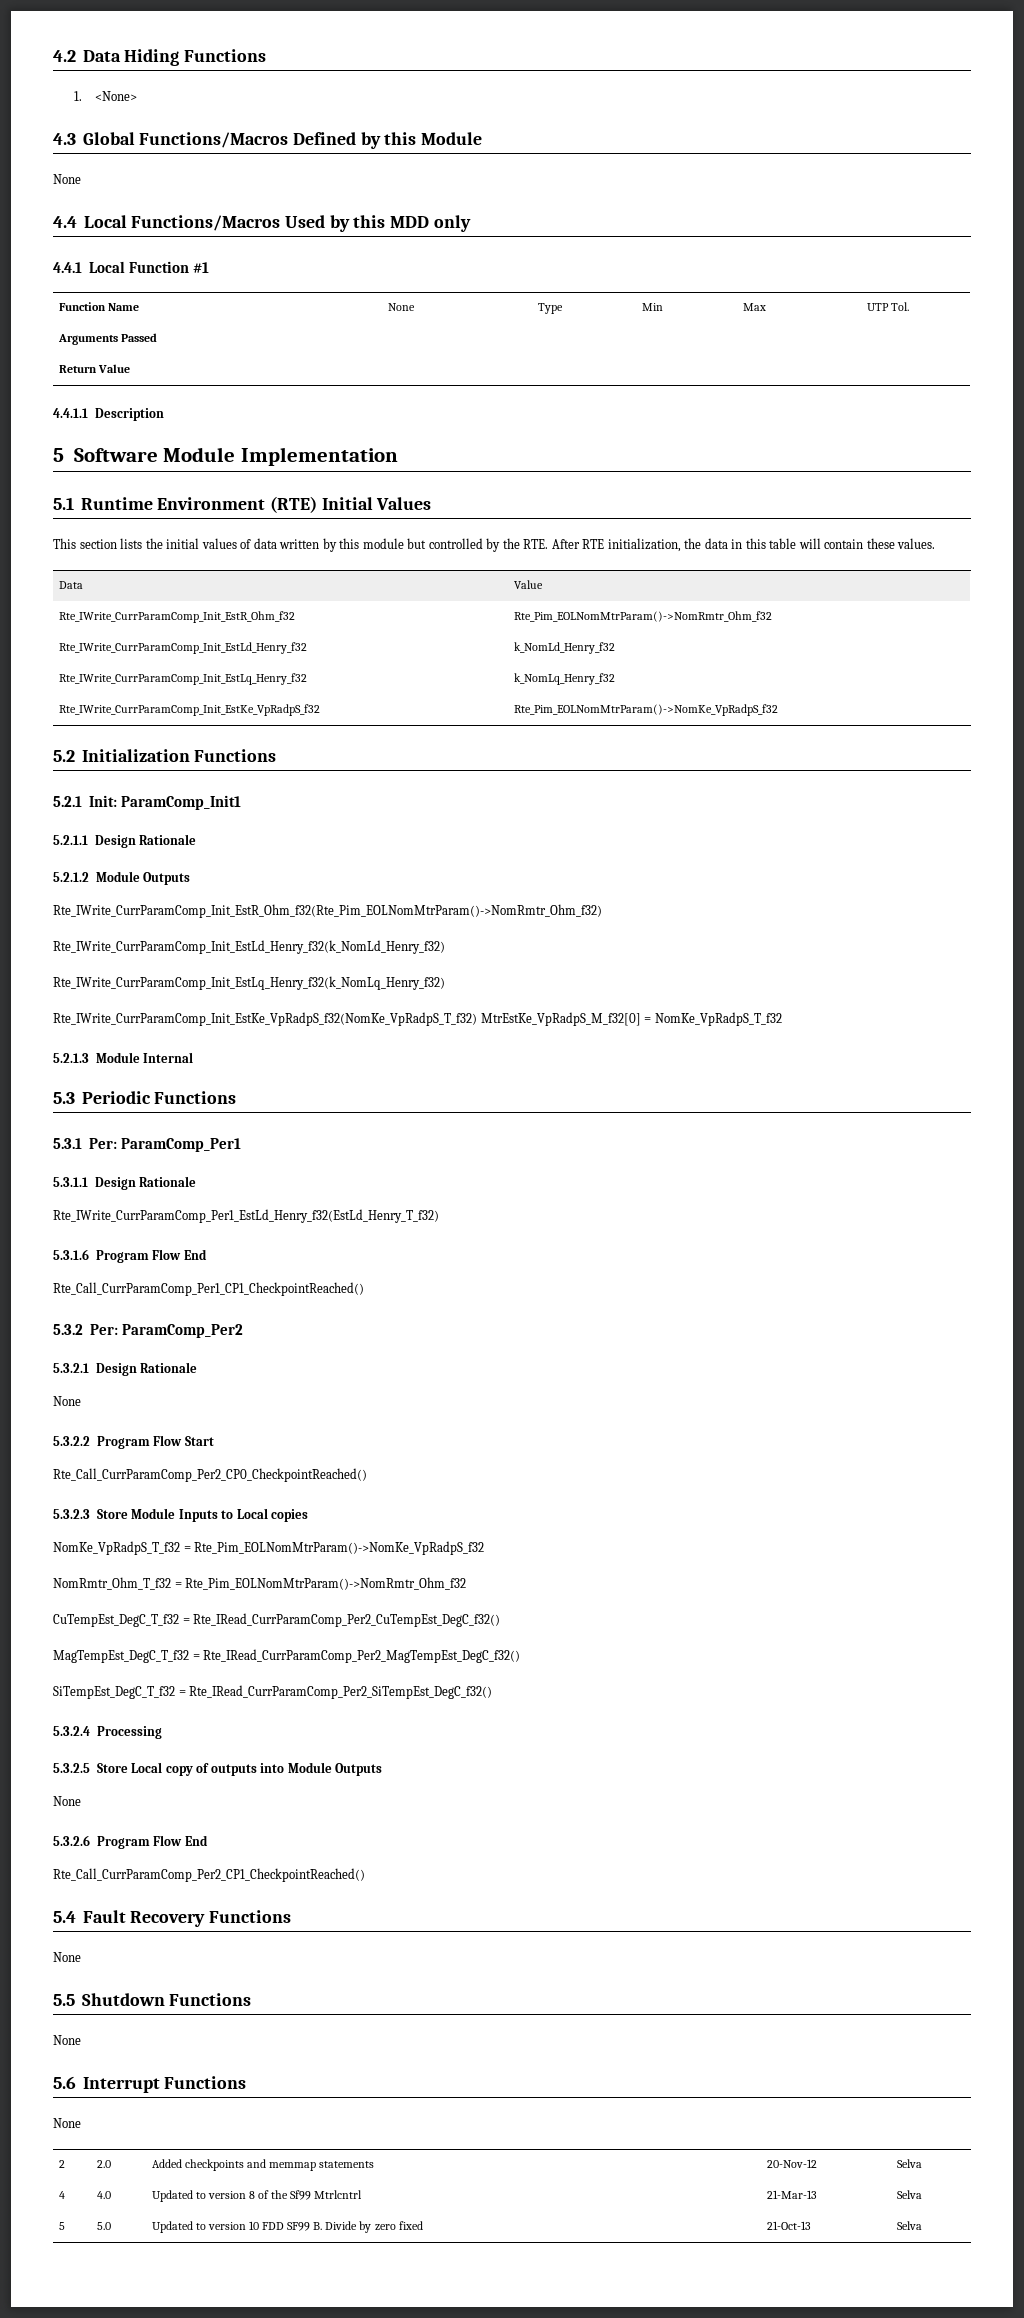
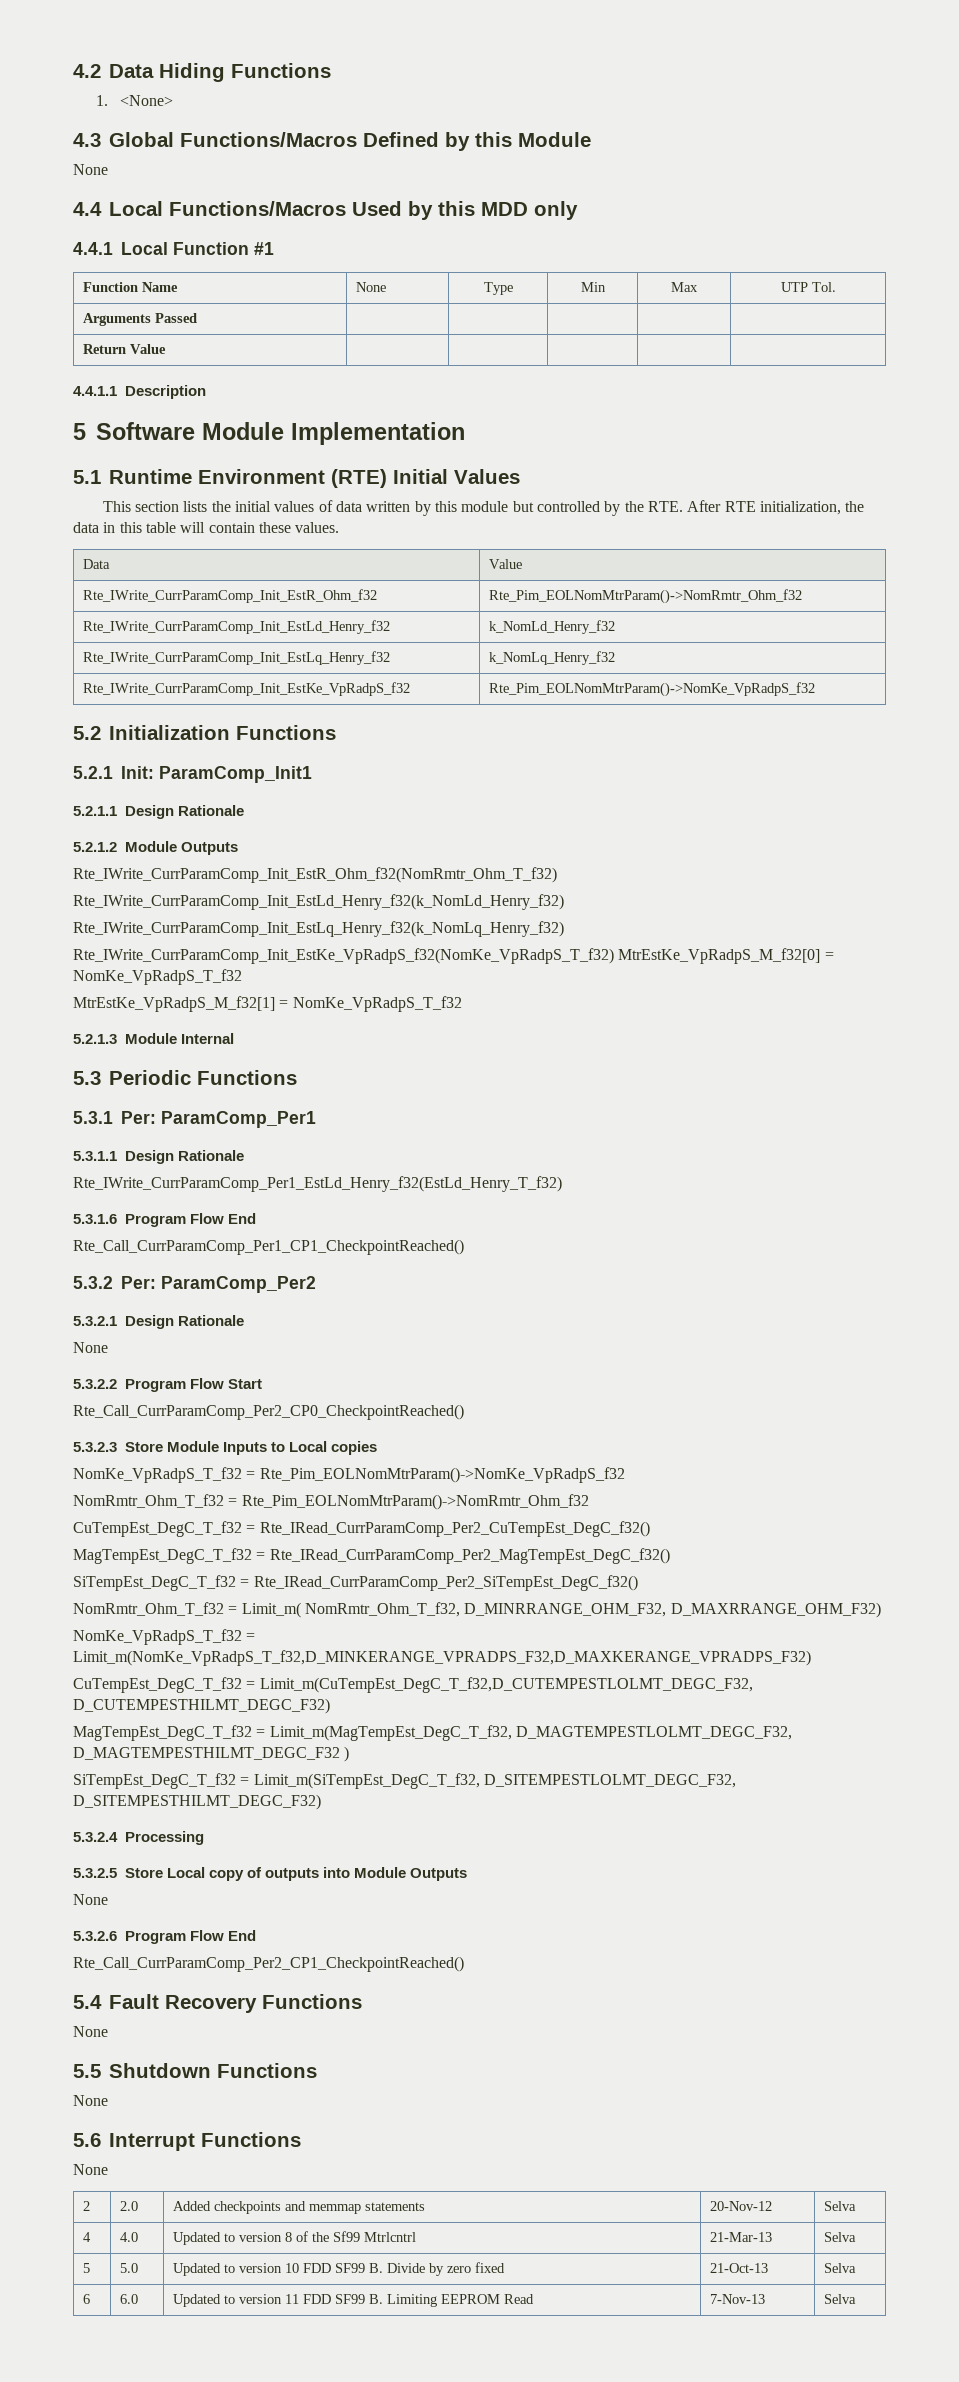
- Rte_IWrite_CurrParamComp_Init_EstR_Ohm_f32(Rte_Pim_EOLNomMtrParam()->NomRmtr_Ohm_f32)
+ Rte_IWrite_CurrParamComp_Init_EstR_Ohm_f32(NomRmtr_Ohm_T_f32)
+ MtrEstKe_VpRadpS_M_f32[1] = NomKe_VpRadpS_T_f32
+ NomRmtr_Ohm_T_f32 = Limit_m( NomRmtr_Ohm_T_f32, D_MINRRANGE_OHM_F32, D_MAXRRANGE_OHM_F32)
+ NomKe_VpRadpS_T_f32 = Limit_m(NomKe_VpRadpS_T_f32,D_MINKERANGE_VPRADPS_F32,D_MAXKERANGE_VPRADPS_F32)
+ CuTempEst_DegC_T_f32 = Limit_m(CuTempEst_DegC_T_f32,D_CUTEMPESTLOLMT_DEGC_F32, D_CUTEMPESTHILMT_DEGC_F32)
+ MagTempEst_DegC_T_f32 = Limit_m(MagTempEst_DegC_T_f32, D_MAGTEMPESTLOLMT_DEGC_F32, D_MAGTEMPESTHILMT_DEGC_F32 )
+ SiTempEst_DegC_T_f32 = Limit_m(SiTempEst_DegC_T_f32, D_SITEMPESTLOLMT_DEGC_F32, D_SITEMPESTHILMT_DEGC_F32)
+ 6 | 6.0 | Updated to version 11 FDD SF99 B. Limiting EEPROM Read | 7-Nov-13 | Selva

